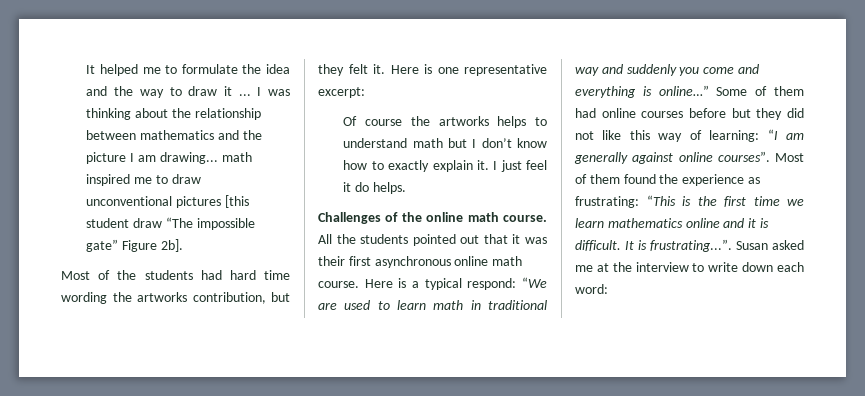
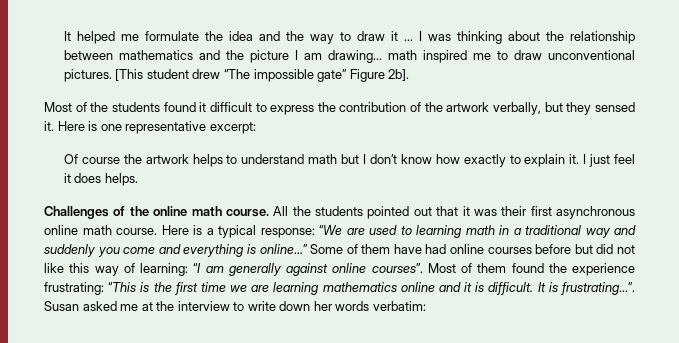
- It helped me to formulate the idea and the way to draw it ...
+ It helped me formulate the idea and the way to draw it ...
- I was thinking about the relationship between mathematics and the picture I am drawing... math inspired me to draw unconventional pictures [this student draw “The impossible gate” Figure 2b].
+ I was thinking about the relationship between mathematics and the picture I am drawing... math inspired me to draw unconventional pictures. [This student drew “The impossible gate” Figure 2b].
- Most of the students had hard time wording the artworks contribution, but they felt it.
+ Most of the students found it difficult to express the contribution of the artwork verbally, but they sensed it.
- Of course the artworks helps to understand math but I don’t know how to exactly explain it.
+ Of course the artwork helps to understand math but I don’t know how exactly to explain it.
- I just feel it do helps.
+ I just feel it does helps.
- Here is a typical respond: “We are used to learn math in traditional way and suddenly you come and everything is online…”
+ Here is a typical response: “We are used to learning math in a traditional way and suddenly you come and everything is online…”
- Some of them had online courses before but they did not like this way of learning: “I am generally against online courses”.
+ Some of them have had online courses before but did not like this way of learning: “I am generally against online courses”.
- Most of them found the experience as frustrating: “This is the first time we learn mathematics online and it is difficult.
+ Most of them found the experience frustrating: “This is the first time we are learning mathematics online and it is difficult.
- It is frustrating...”. Susan asked me at the interview to write down each word:
+ It is frustrating...”. Susan asked me at the interview to write down her words verbatim:

